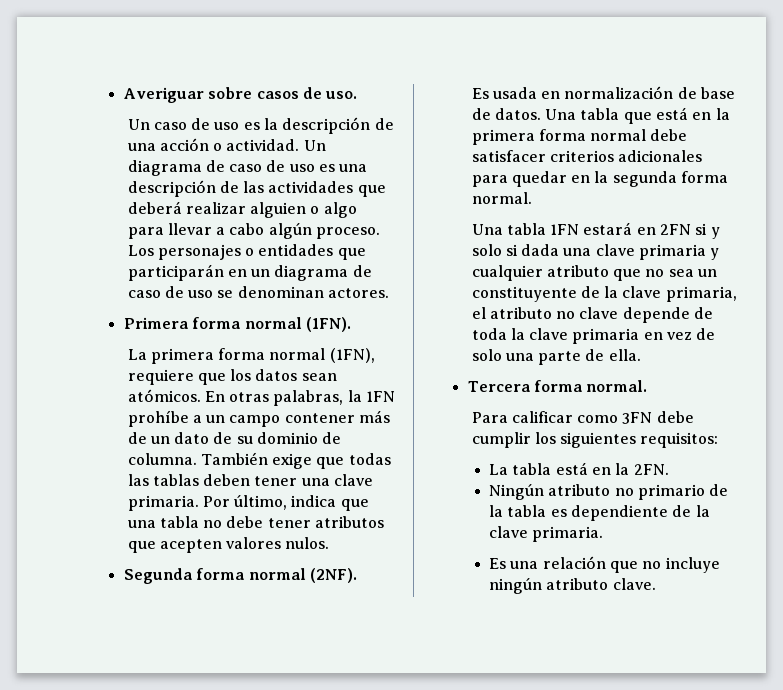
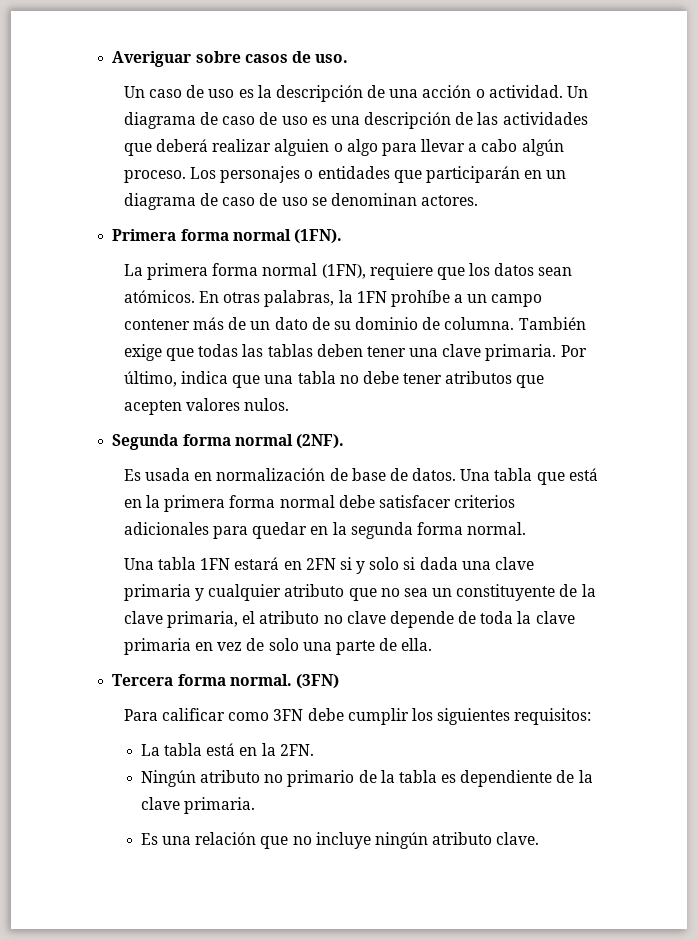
+ (3FN)

